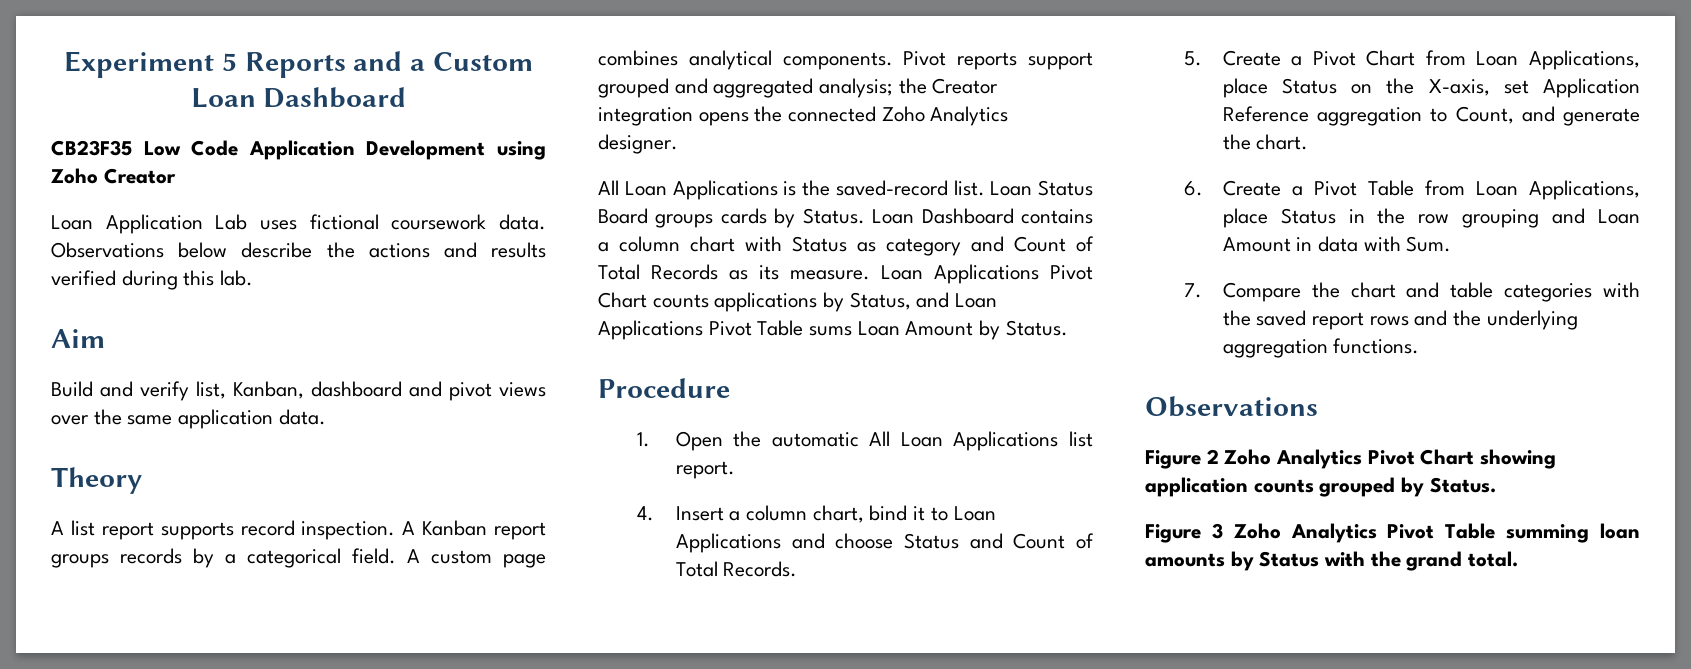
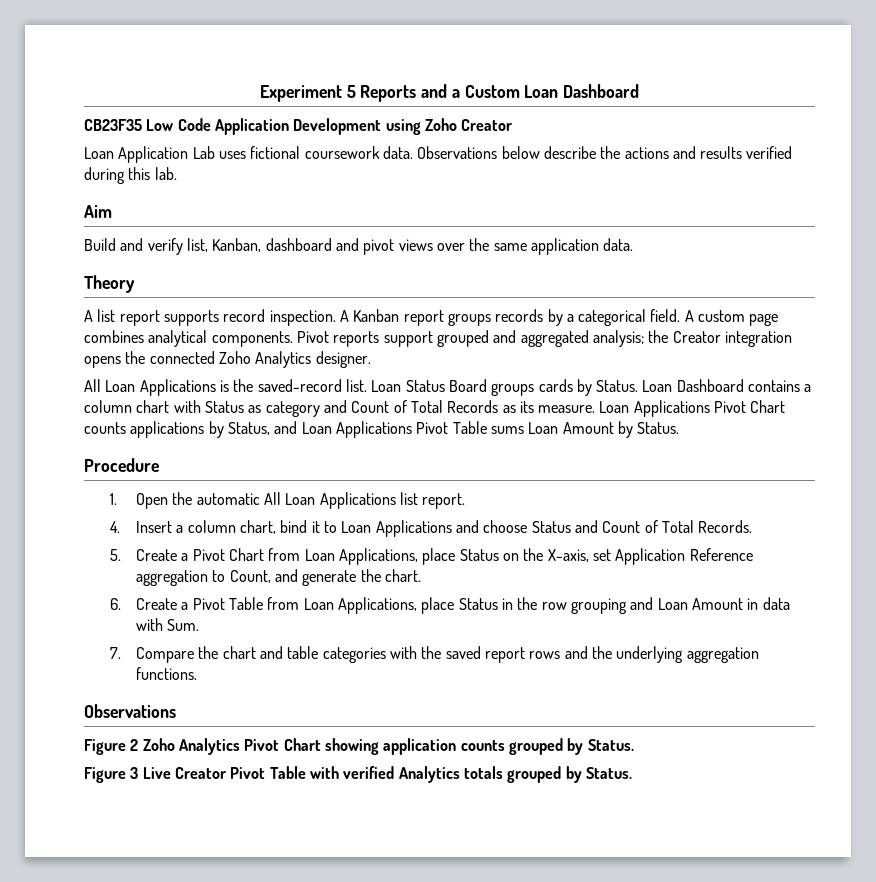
- Figure 3 Zoho Analytics Pivot Table summing loan amounts by Status with the grand total.
+ Figure 3 Live Creator Pivot Table with verified Analytics totals grouped by Status.

